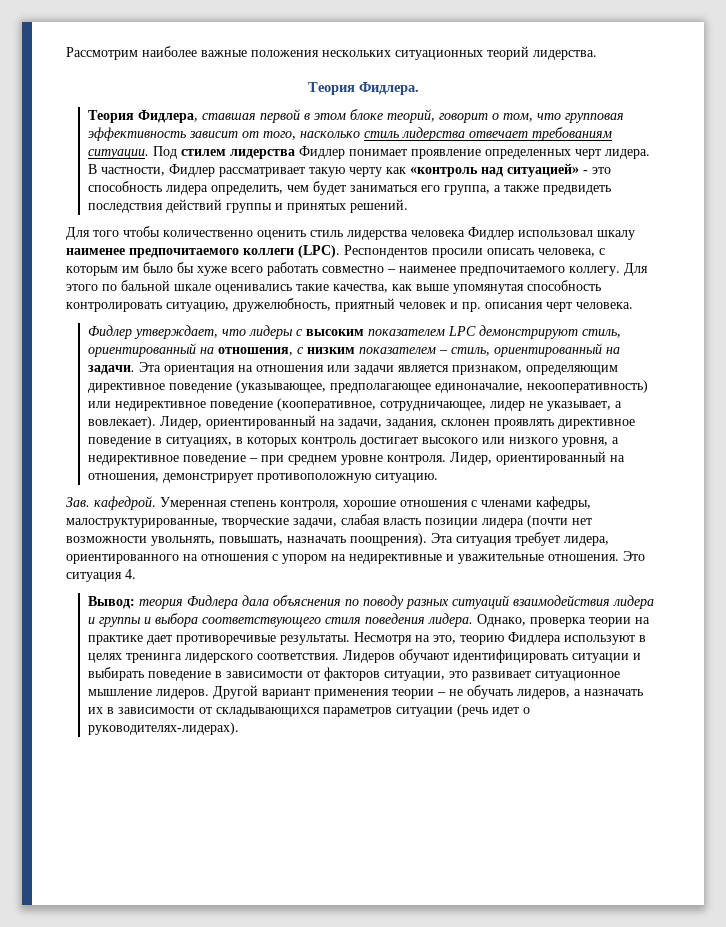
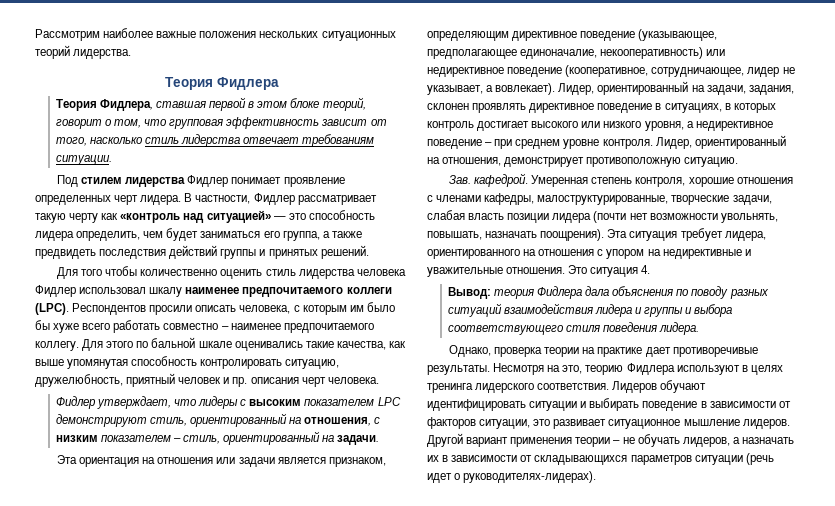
- Теория Фидлера.
+ Теория Фидлера
- Теория Фидлера, ставшая первой в этом блоке теорий, говорит о том, что групповая эффективность зависит от того, насколько стиль лидерства отвечает требованиям ситуации. Под стилем лидерства Фидлер понимает проявление определенных черт лидера.
+ Теория Фидлера, ставшая первой в этом блоке теорий, говорит о том, что групповая эффективность зависит от того, насколько стиль лидерства отвечает требованиям ситуации.
+ Под стилем лидерства Фидлер понимает проявление определенных черт лидера.
- В частности, Фидлер рассматривает такую черту как «контроль над ситуацией» - это способность лидера определить, чем будет заниматься его группа, а также предвидеть последствия действий группы и принятых решений.
+ В частности, Фидлер рассматривает такую черту как «контроль над ситуацией» — это способность лидера определить, чем будет заниматься его группа, а также предвидеть последствия действий группы и принятых решений.
- Фидлер утверждает, что лидеры с высоким показателем LPC демонстрируют стиль, ориентированный на отношения, с низким показателем – стиль, ориентированный на задачи. Эта ориентация на отношения или задачи является признаком, определяющим директивное поведение (указывающее, предполагающее единоначалие, некооперативность) или недирективное поведение (кооперативное, сотрудничающее, лидер не указывает, а вовлекает).
+ Фидлер утверждает, что лидеры с высоким показателем LPC демонстрируют стиль, ориентированный на отношения, с низким показателем – стиль, ориентированный на задачи.
+ Эта ориентация на отношения или задачи является признаком, определяющим директивное поведение (указывающее, предполагающее единоначалие, некооперативность) или недирективное поведение (кооперативное, сотрудничающее, лидер не указывает, а вовлекает).
- Вывод: теория Фидлера дала объяснения по поводу разных ситуаций взаимодействия лидера и группы и выбора соответствующего стиля поведения лидера. Однако, проверка теории на практике дает противоречивые результаты.
+ Вывод: теория Фидлера дала объяснения по поводу разных ситуаций взаимодействия лидера и группы и выбора соответствующего стиля поведения лидера.
+ Однако, проверка теории на практике дает противоречивые результаты.

